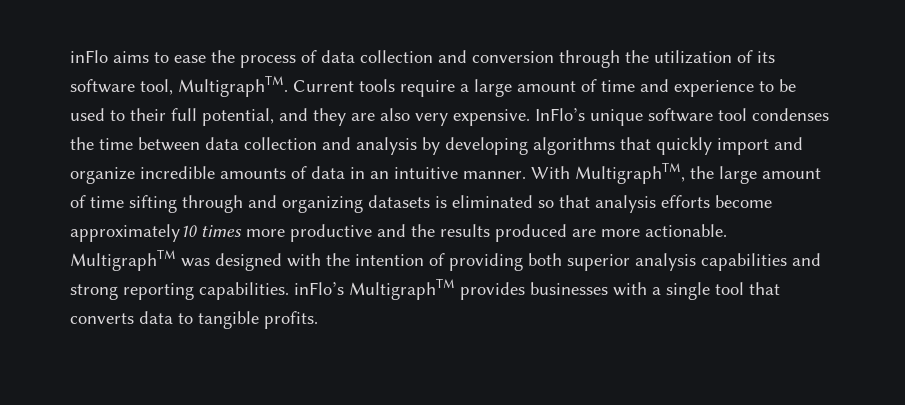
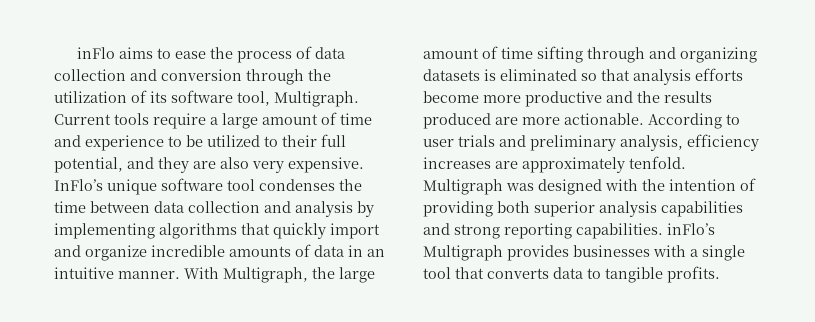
- inFlo aims to ease the process of data collection and conversion through the utilization of its software tool, MultigraphTM.
+ inFlo aims to ease the process of data collection and conversion through the utilization of its software tool, Multigraph.
- Current tools require a large amount of time and experience to be used to their full potential, and they are also very expensive.
+ Current tools require a large amount of time and experience to be utilized to their full potential, and they are also very expensive.
- InFlo’s unique software tool condenses the time between data collection and analysis by developing algorithms that quickly import and organize incredible amounts of data in an intuitive manner.
+ InFlo’s unique software tool condenses the time between data collection and analysis by implementing algorithms that quickly import and organize incredible amounts of data in an intuitive manner.
- With MultigraphTM, the large amount of time sifting through and organizing datasets is eliminated so that analysis efforts become approximately10 times more productive and the results produced are more actionable.
+ With Multigraph, the large amount of time sifting through and organizing datasets is eliminated so that analysis efforts become more productive and the results produced are more actionable.
- MultigraphTM was designed with the intention of providing both superior analysis capabilities and strong reporting capabilities. inFlo’s MultigraphTM provides businesses with a single tool that converts data to tangible profits.
+ According to user trials and preliminary analysis, efficiency increases are approximately tenfold. Multigraph was designed with the intention of providing both superior analysis capabilities and strong reporting capabilities. inFlo’s Multigraph provides businesses with a single tool that converts data to tangible profits.

